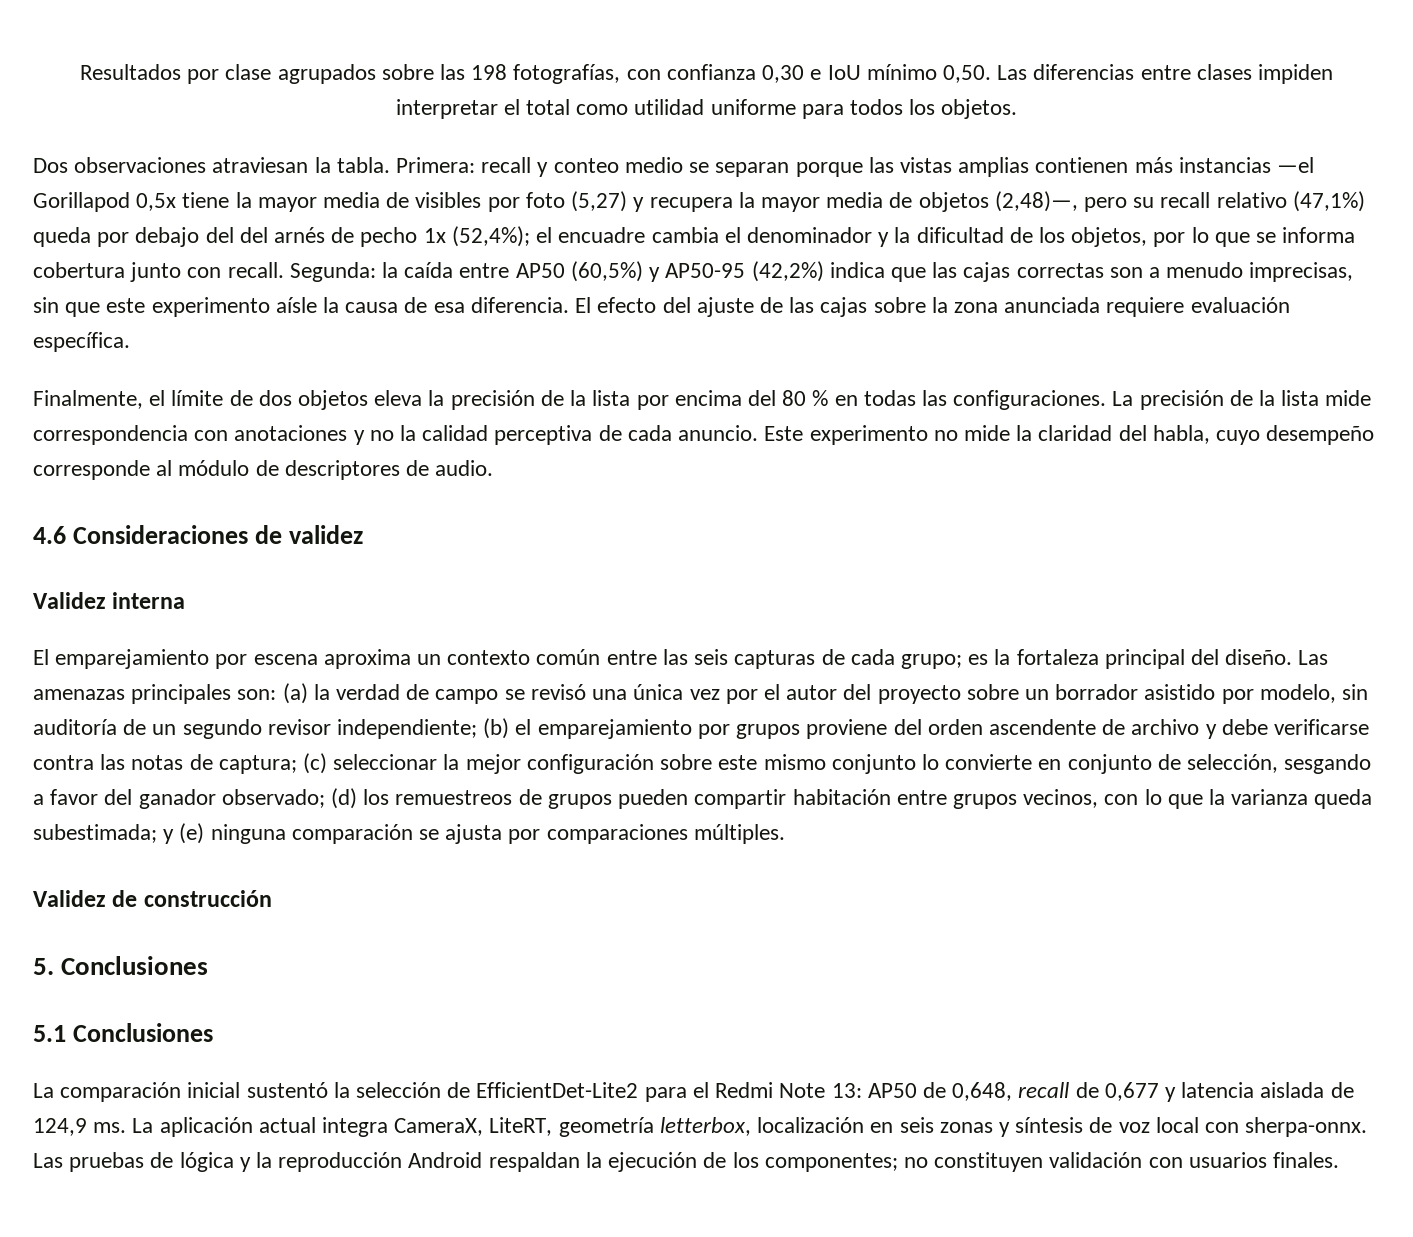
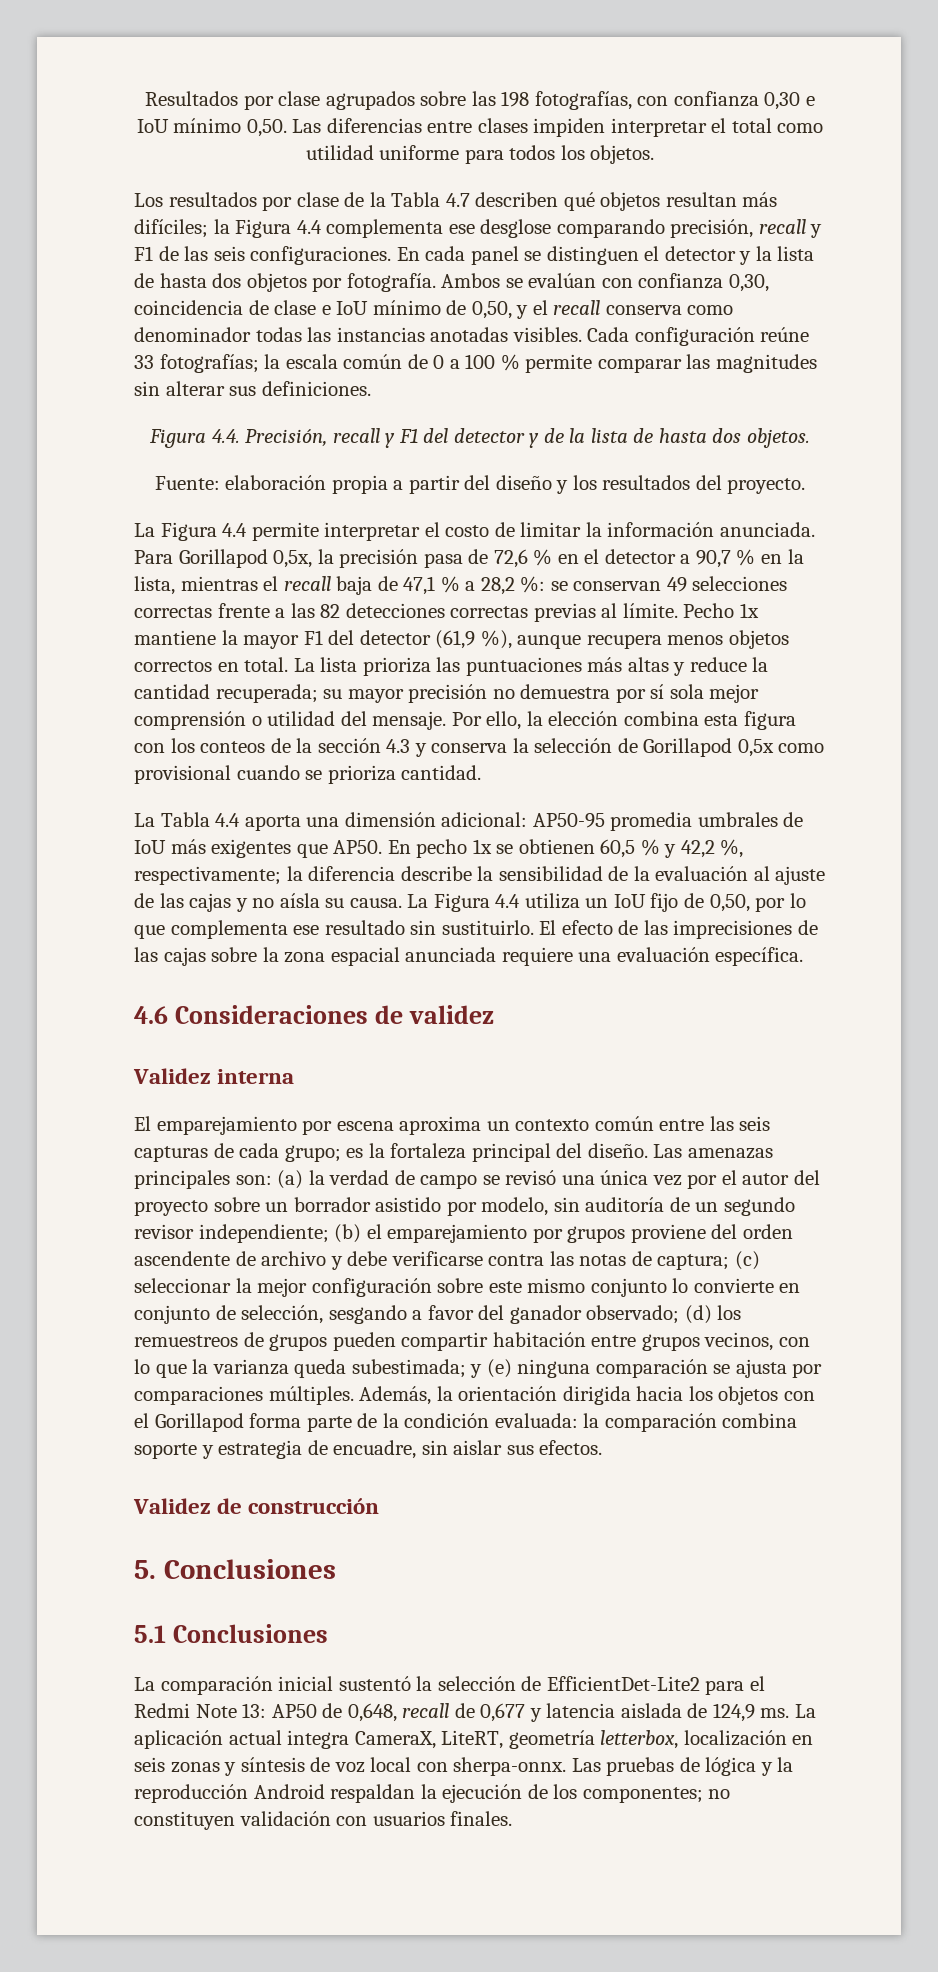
- Dos observaciones atraviesan la tabla. Primera: recall y conteo medio se separan porque las vistas amplias contienen más instancias —el Gorillapod 0,5x tiene la mayor media de visibles por foto (5,27) y recupera la mayor media de objetos (2,48)—, pero su recall relativo (47,1%) queda por debajo del del arnés de pecho 1x (52,4%); el encuadre cambia el denominador y la dificultad de los objetos, por lo que se informa cobertura junto con recall. Segunda: la caída entre AP50 (60,5%) y AP50-95 (42,2%) indica que las cajas correctas son a menudo imprecisas, sin que este experimento aísle la causa de esa diferencia. El efecto del ajuste de las cajas sobre la zona anunciada requiere evaluación específica.
+ Los resultados por clase de la Tabla 4.7 describen qué objetos resultan más difíciles; la Figura 4.4 complementa ese desglose comparando precisión, recall y F1 de las seis configuraciones. En cada panel se distinguen el detector y la lista de hasta dos objetos por fotografía. Ambos se evalúan con confianza 0,30, coincidencia de clase e IoU mínimo de 0,50, y el recall conserva como denominador todas las instancias anotadas visibles. Cada configuración reúne 33 fotografías; la escala común de 0 a 100 % permite comparar las magnitudes sin alterar sus definiciones.
+ Figura 4.4. Precisión, recall y F1 del detector y de la lista de hasta dos objetos.
+ Fuente: elaboración propia a partir del diseño y los resultados del proyecto.
+ La Figura 4.4 permite interpretar el costo de limitar la información anunciada. Para Gorillapod 0,5x, la precisión pasa de 72,6 % en el detector a 90,7 % en la lista, mientras el recall baja de 47,1 % a 28,2 %: se conservan 49 selecciones correctas frente a las 82 detecciones correctas previas al límite. Pecho 1x mantiene la mayor F1 del detector (61,9 %), aunque recupera menos objetos correctos en total. La lista prioriza las puntuaciones más altas y reduce la cantidad recuperada; su mayor precisión no demuestra por sí sola mejor comprensión o utilidad del mensaje. Por ello, la elección combina esta figura con los conteos de la sección 4.3 y conserva la selección de Gorillapod 0,5x como provisional cuando se prioriza cantidad.
+ La Tabla 4.4 aporta una dimensión adicional: AP50-95 promedia umbrales de IoU más exigentes que AP50. En pecho 1x se obtienen 60,5 % y 42,2 %, respectivamente; la diferencia describe la sensibilidad de la evaluación al ajuste de las cajas y no aísla su causa. La Figura 4.4 utiliza un IoU fijo de 0,50, por lo que complementa ese resultado sin sustituirlo. El efecto de las imprecisiones de las cajas sobre la zona espacial anunciada requiere una evaluación específica.
- Finalmente, el límite de dos objetos eleva la precisión de la lista por encima del 80 % en todas las configuraciones. La precisión de la lista mide correspondencia con anotaciones y no la calidad perceptiva de cada anuncio. Este experimento no mide la claridad del habla, cuyo desempeño corresponde al módulo de descriptores de audio.
+ Además, la orientación dirigida hacia los objetos con el Gorillapod forma parte de la condición evaluada: la comparación combina soporte y estrategia de encuadre, sin aislar sus efectos.

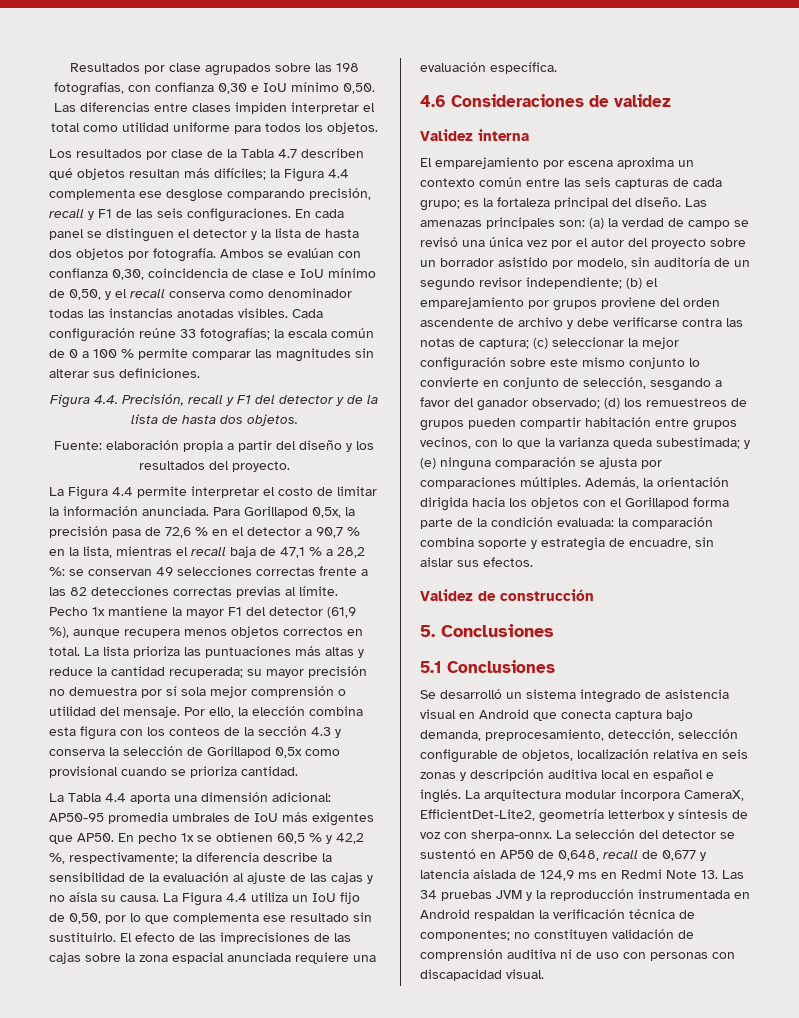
- La comparación inicial sustentó la selección de EfficientDet-Lite2 para el Redmi Note 13: AP50 de 0,648, recall de 0,677 y latencia aislada de 124,9 ms. La aplicación actual integra CameraX, LiteRT, geometría letterbox, localización en seis zonas y síntesis de voz local con sherpa-onnx. Las pruebas de lógica y la reproducción Android respaldan la ejecución de los componentes; no constituyen validación con usuarios finales.
+ Se desarrolló un sistema integrado de asistencia visual en Android que conecta captura bajo demanda, preprocesamiento, detección, selección configurable de objetos, localización relativa en seis zonas y descripción auditiva local en español e inglés. La arquitectura modular incorpora CameraX, EfficientDet-Lite2, geometría letterbox y síntesis de voz con sherpa-onnx. La selección del detector se sustentó en AP50 de 0,648, recall de 0,677 y latencia aislada de 124,9 ms en Redmi Note 13. Las 34 pruebas JVM y la reproducción instrumentada en Android respaldan la verificación técnica de componentes; no constituyen validación de comprensión auditiva ni de uso con personas con discapacidad visual.

